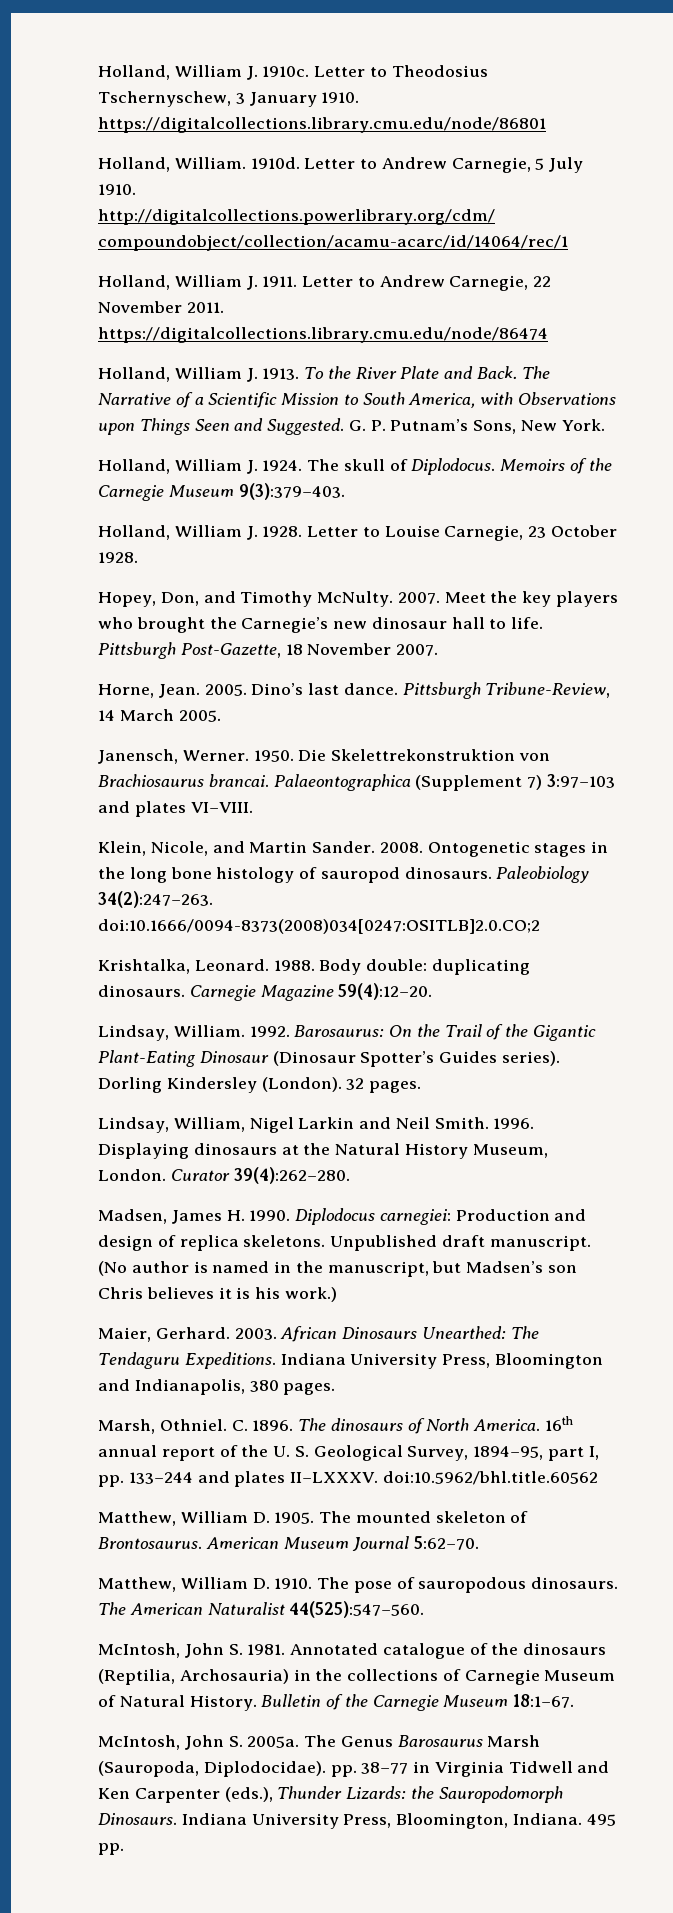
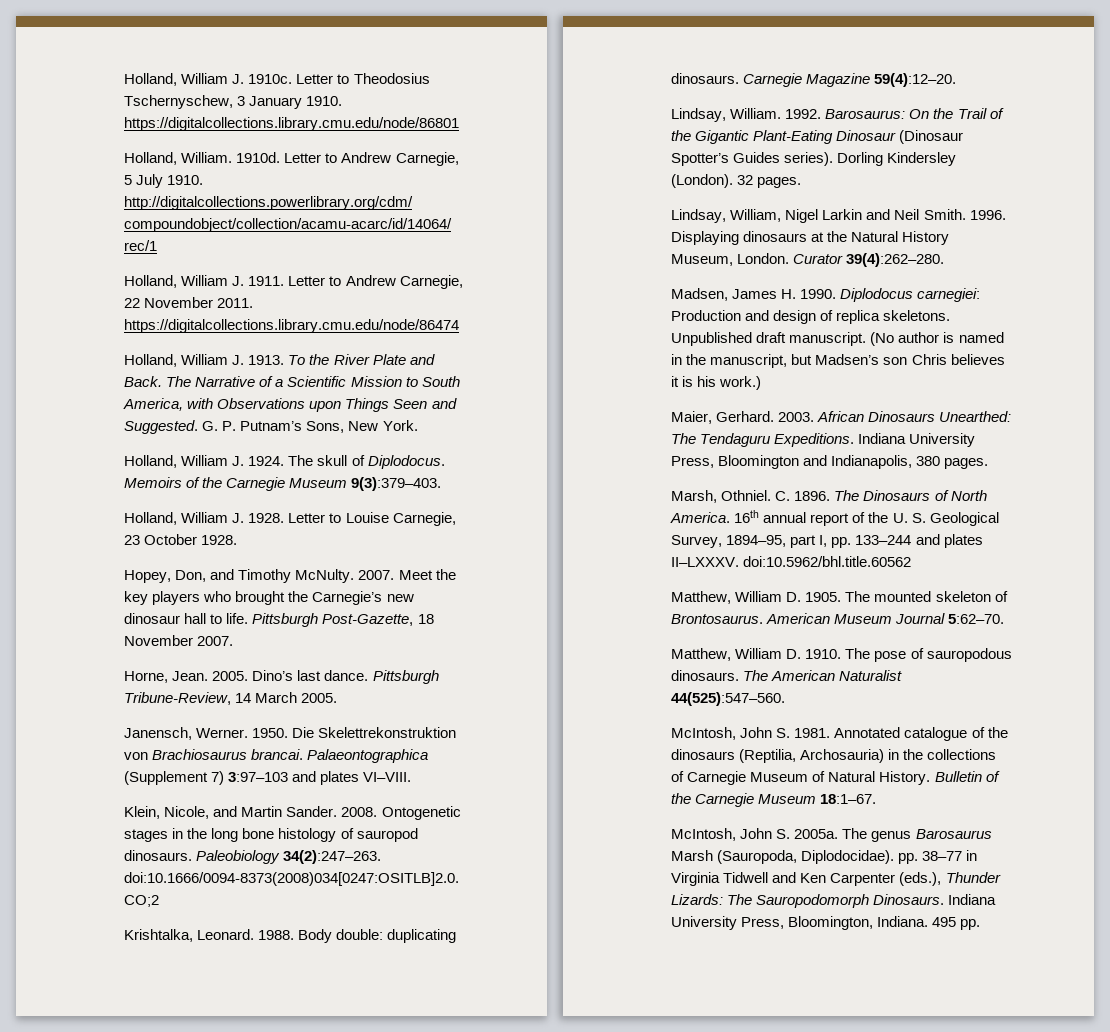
- The dinosaurs of North America.
+ The Dinosaurs of North America.
- The Genus Barosaurus Marsh (Sauropoda, Diplodocidae). pp. 38–77 in Virginia Tidwell and Ken Carpenter (eds.), Thunder Lizards: the Sauropodomorph Dinosaurs.
+ The genus Barosaurus Marsh (Sauropoda, Diplodocidae). pp. 38–77 in Virginia Tidwell and Ken Carpenter (eds.), Thunder Lizards: The Sauropodomorph Dinosaurs.

